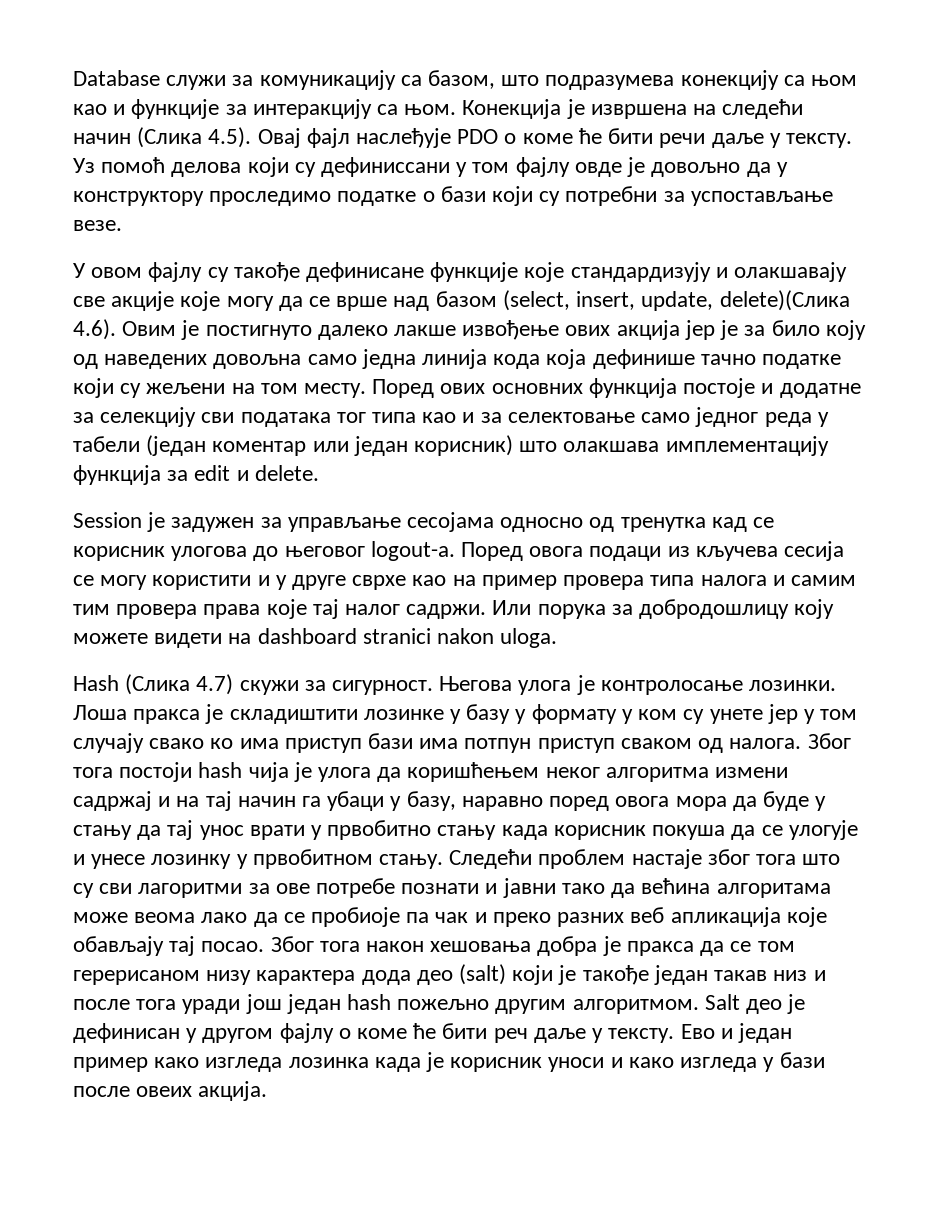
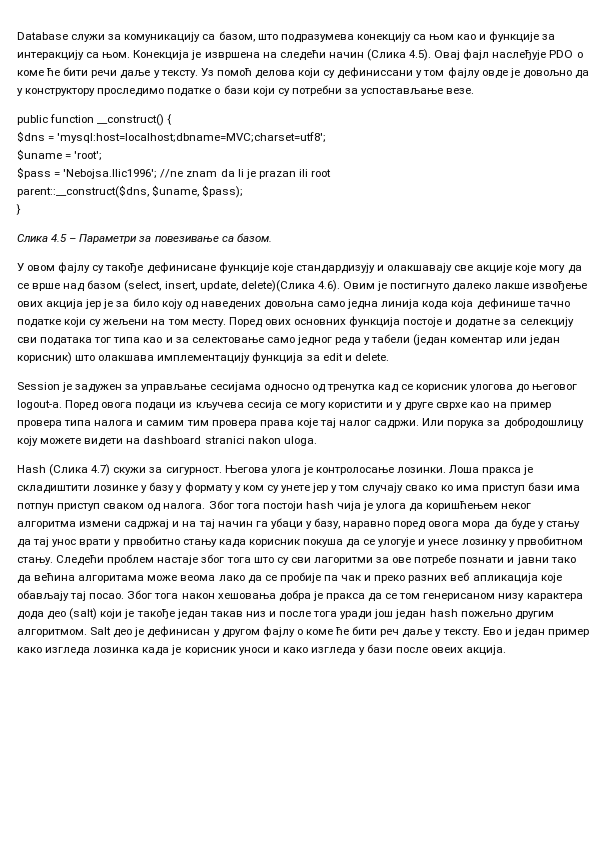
+ public function __construct() {
+ $dns = 'mysql:host=localhost;dbname=MVC;charset=utf8';
+ $uname = 'root';
+ $pass = 'Nebojsa.Ilic1996'; //ne znam da li je prazan ili root
+ parent::__construct($dns, $uname, $pass);
+ }
+ Слика 4.5 – Параметри за повезивање са базом.
- Session је задужен за управљање сесојама односно од тренутка кад се корисник улогова до његовог logout-a.
+ Session је задужен за управљање сесијама односно од тренутка кад се корисник улогова до његовог logout-a.
- Следећи проблем настаје због тога што су сви лагоритми за ове потребе познати и јавни тако да већина алгоритама може веома лако да се пробиоје па чак и преко разних веб апликација које обављају тај посао.
+ Следећи проблем настаје због тога што су сви лагоритми за ове потребе познати и јавни тако да већина алгоритама може веома лако да се пробије па чак и преко разних веб апликација које обављају тај посао.
- Због тога након хешовања добра је пракса да се том герерисаном низу карактера дода део (salt) који је такође један такав низ и после тога уради још један hash пожељно другим алгоритмом.
+ Због тога након хешовања добра је пракса да се том генерисаном низу карактера дода део (salt) који је такође један такав низ и после тога уради још један hash пожељно другим алгоритмом.

